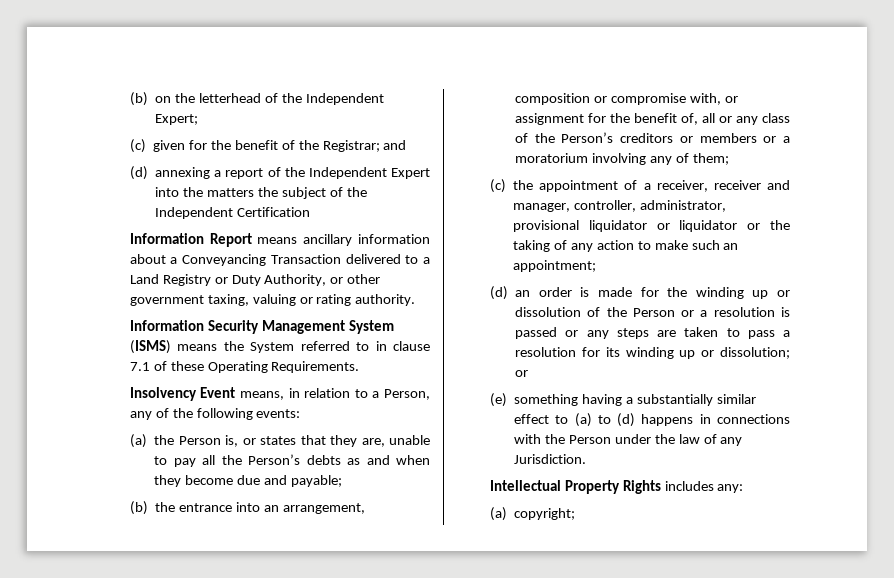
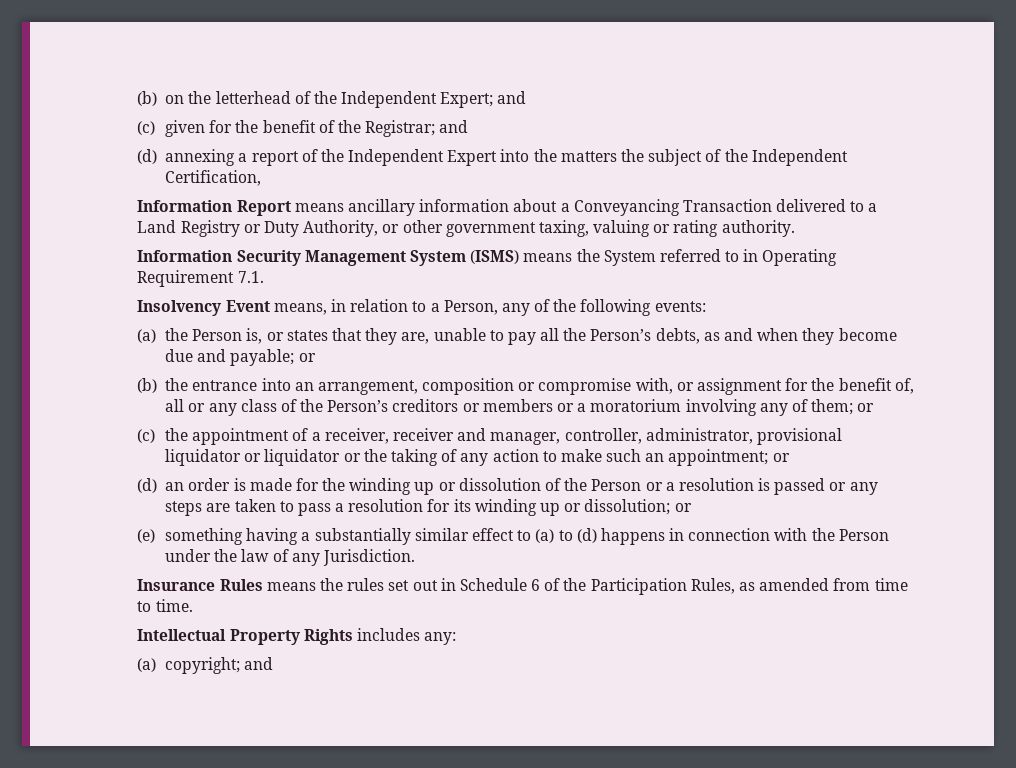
- (b) on the letterhead of the Independent Expert;
+ (b) on the letterhead of the Independent Expert; and
- (d) annexing a report of the Independent Expert into the matters the subject of the Independent Certification
+ (d) annexing a report of the Independent Expert into the matters the subject of the Independent Certification,
- Information Security Management System (ISMS) means the System referred to in clause 7.1 of these Operating Requirements.
+ Information Security Management System (ISMS) means the System referred to in Operating Requirement 7.1.
- (a) the Person is, or states that they are, unable to pay all the Person’s debts as and when they become due and payable;
+ (a) the Person is, or states that they are, unable to pay all the Person’s debts, as and when they become due and payable; or
- (b) the entrance into an arrangement, composition or compromise with, or assignment for the benefit of, all or any class of the Person’s creditors or members or a moratorium involving any of them;
+ (b) the entrance into an arrangement, composition or compromise with, or assignment for the benefit of, all or any class of the Person’s creditors or members or a moratorium involving any of them; or
- (c) the appointment of a receiver, receiver and manager, controller, administrator, provisional liquidator or liquidator or the taking of any action to make such an appointment;
+ (c) the appointment of a receiver, receiver and manager, controller, administrator, provisional liquidator or liquidator or the taking of any action to make such an appointment; or
- (e) something having a substantially similar effect to (a) to (d) happens in connections with the Person under the law of any Jurisdiction.
+ (e) something having a substantially similar effect to (a) to (d) happens in connection with the Person under the law of any Jurisdiction.
+ Insurance Rules means the rules set out in Schedule 6 of the Participation Rules, as amended from time to time.
- (a) copyright;
+ (a) copyright; and

